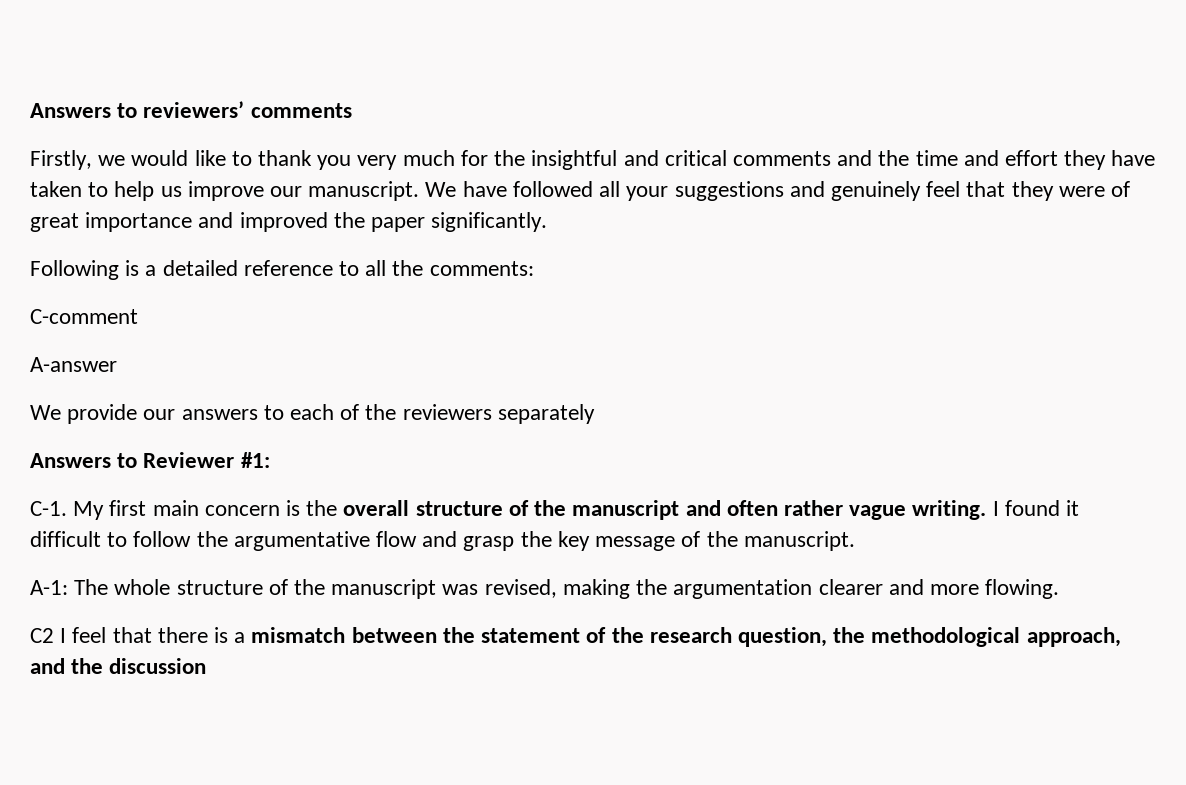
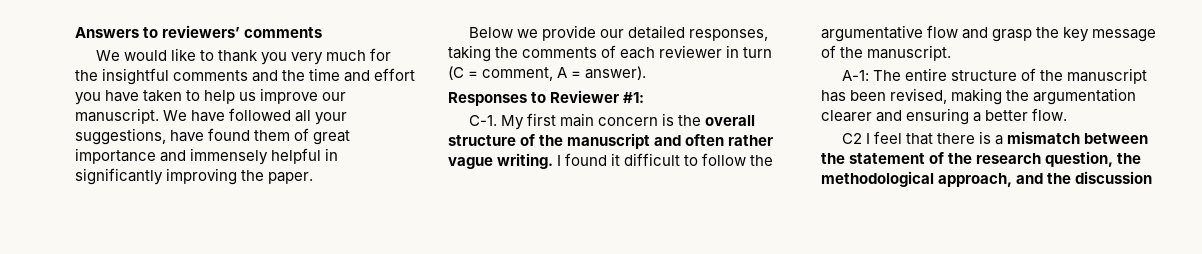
- Firstly, we would like to thank you very much for the insightful and critical comments and the time and effort they have taken to help us improve our manuscript.
+ We would like to thank you very much for the insightful comments and the time and effort you have taken to help us improve our manuscript.
- We have followed all your suggestions and genuinely feel that they were of great importance and improved the paper significantly.
- Following is a detailed reference to all the comments:
- C-comment
- A-answer
- We provide our answers to each of the reviewers separately
- Answers to Reviewer #1:
+ We have followed all your suggestions, have found them of great importance and immensely helpful in significantly improving the paper.
+ Below we provide our detailed responses, taking the comments of each reviewer in turn (C = comment, A = answer).
+ Responses to Reviewer #1:
- A-1: The whole structure of the manuscript was revised, making the argumentation clearer and more flowing.
+ A-1: The entire structure of the manuscript has been revised, making the argumentation clearer and ensuring a better flow.

